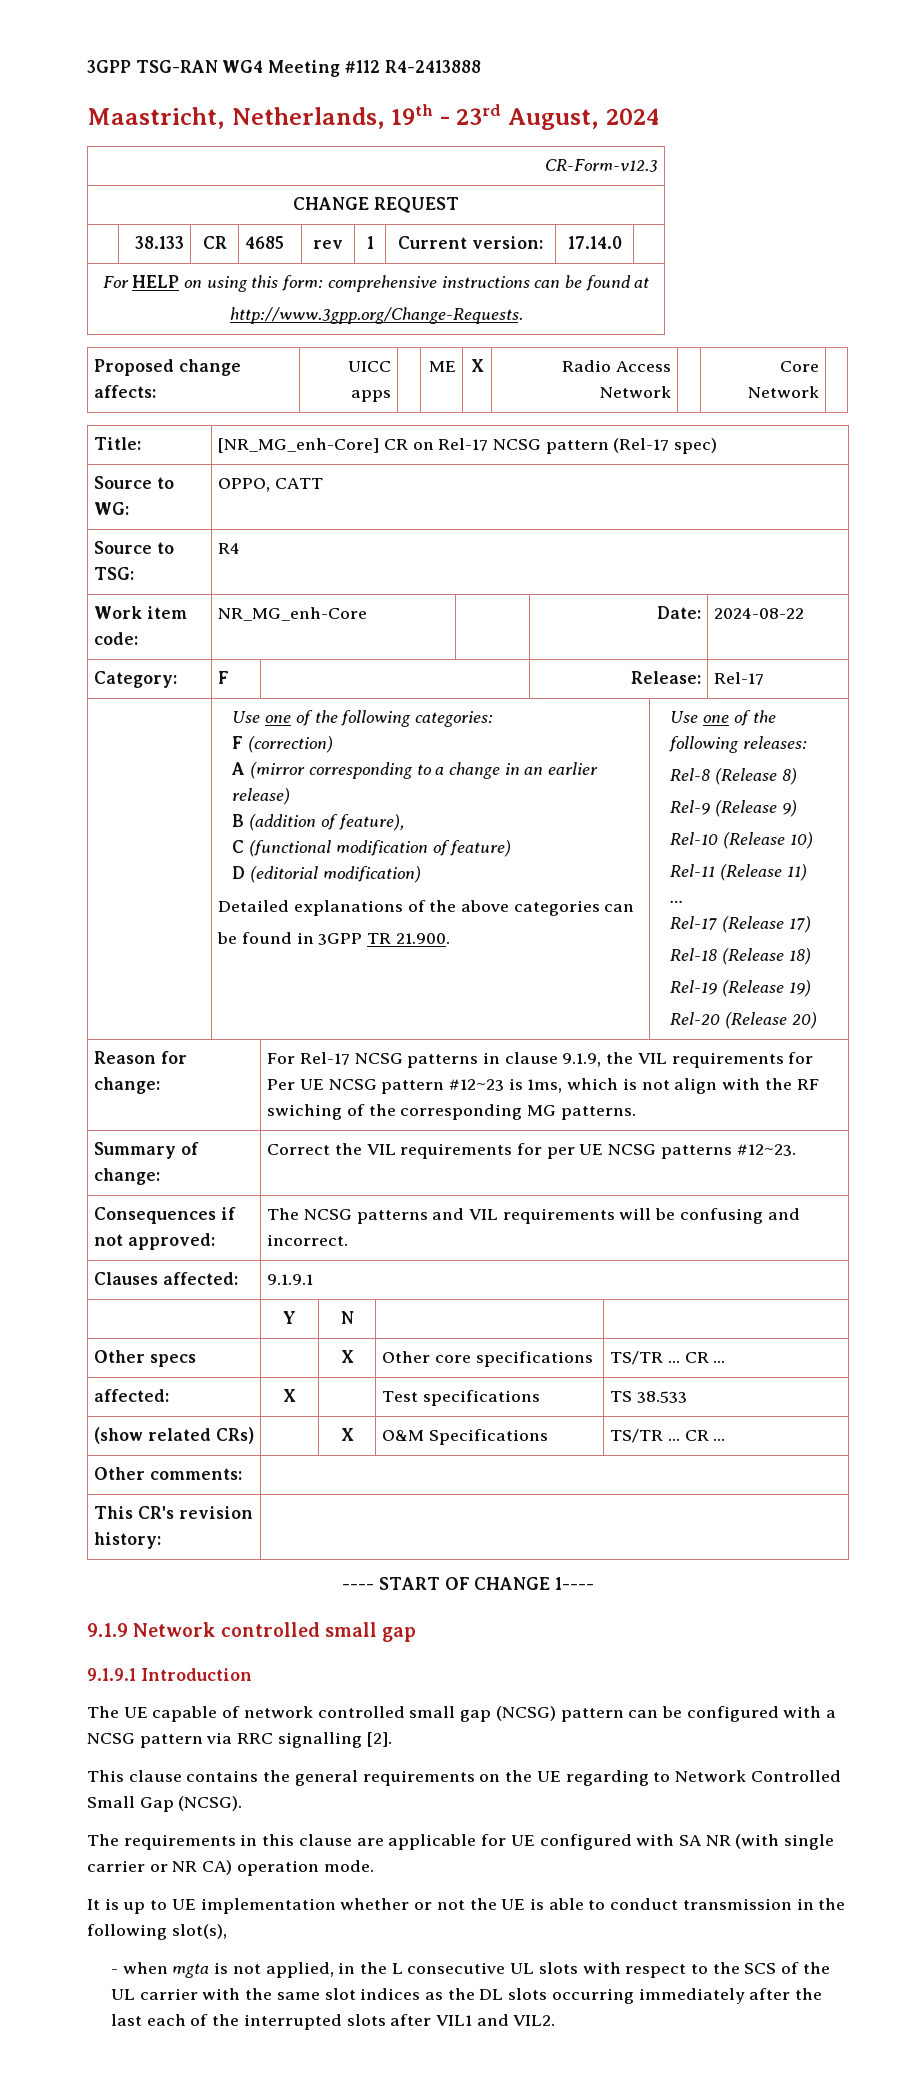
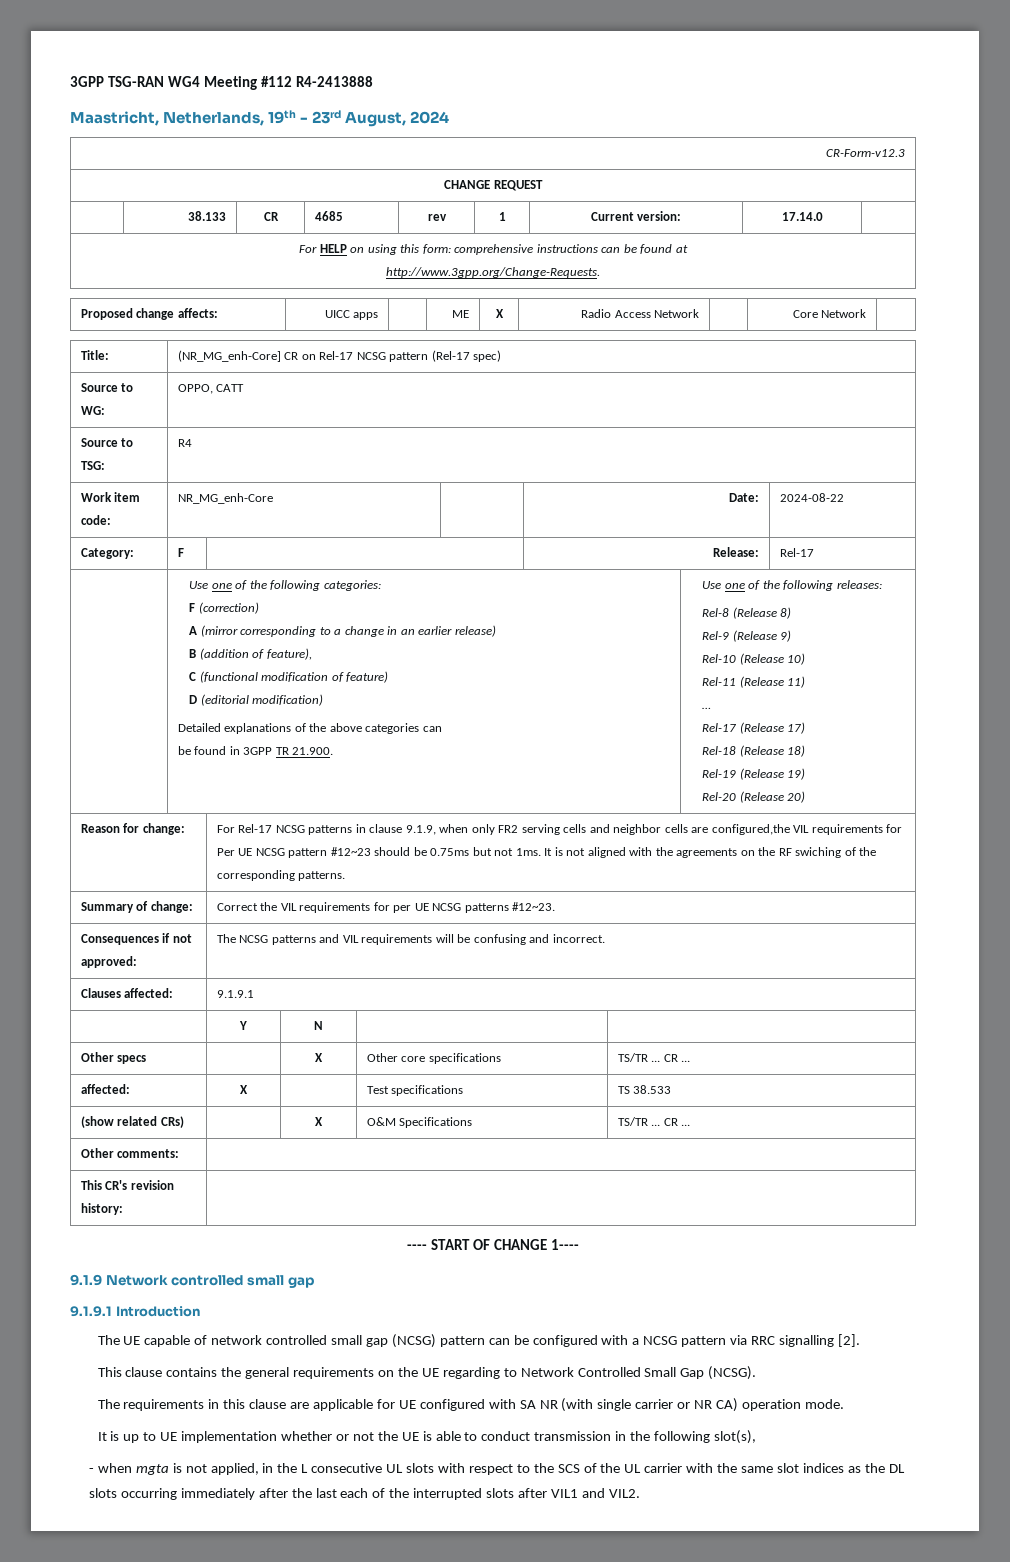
- Title: | [NR_MG_enh-Core] CR on Rel-17 NCSG pattern (Rel-17 spec)
+ Title: | (NR_MG_enh-Core] CR on Rel-17 NCSG pattern (Rel-17 spec)
- For Rel-17 NCSG patterns in clause 9.1.9, the VIL requirements for Per UE NCSG pattern #12~23 is 1ms, which is not align with the RF swiching of the corresponding MG patterns.
+ For Rel-17 NCSG patterns in clause 9.1.9, when only FR2 serving cells and neighbor cells are configured,the VIL requirements for Per UE NCSG pattern #12~23 should be 0.75ms but not 1ms. It is not aligned with the agreements on the RF swiching of the corresponding patterns.

